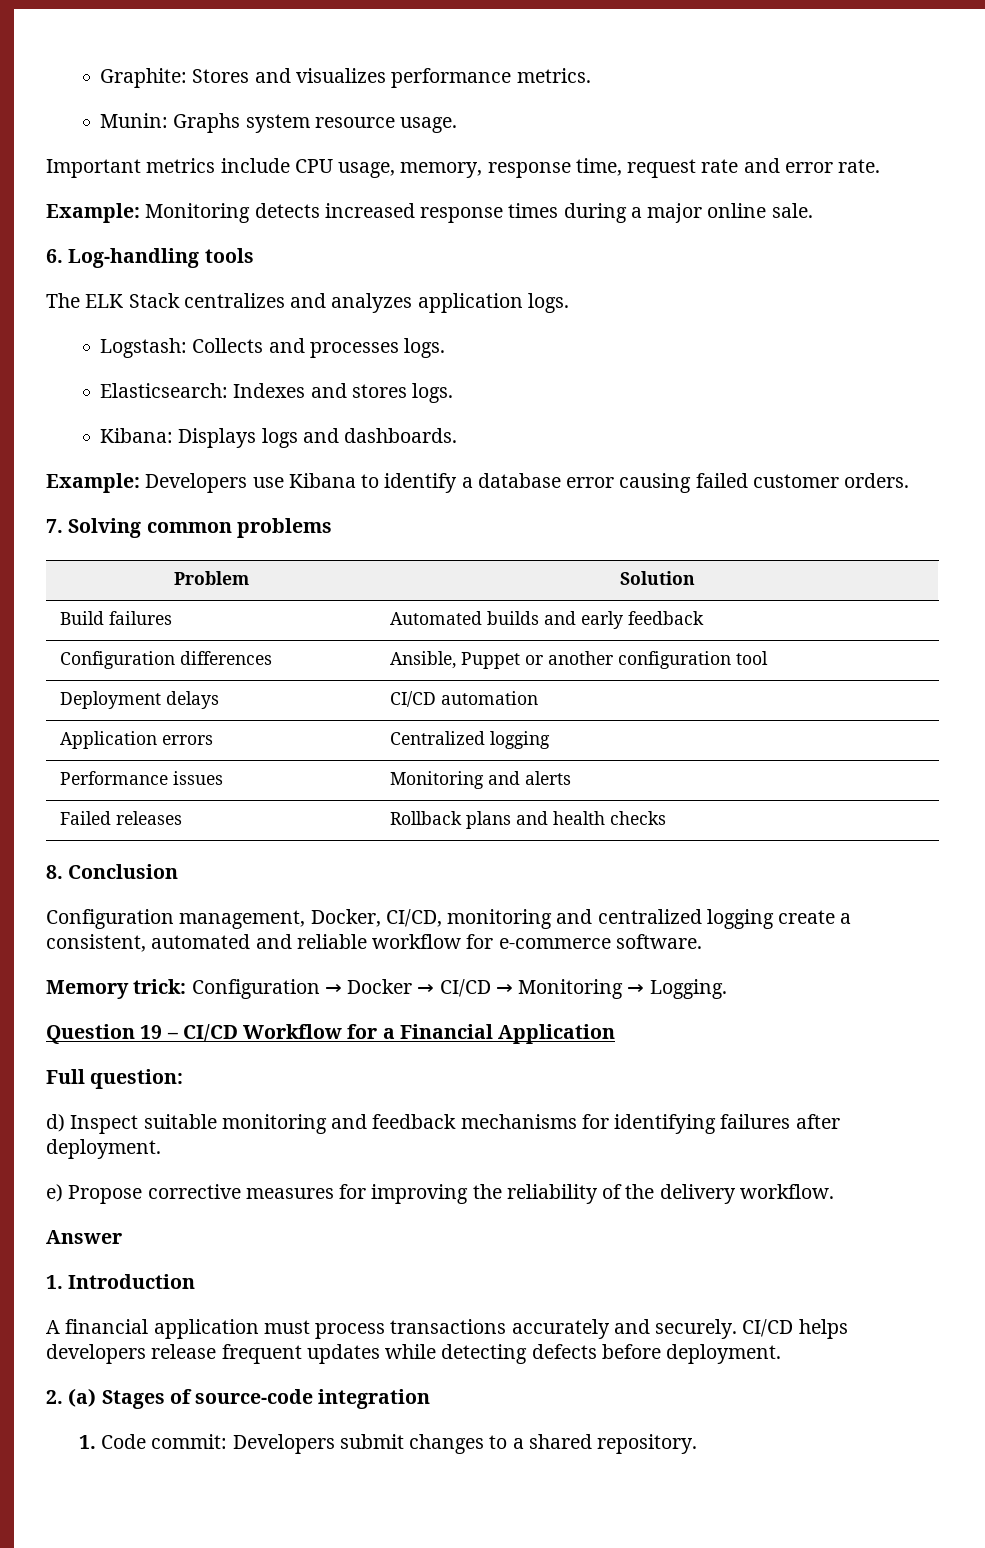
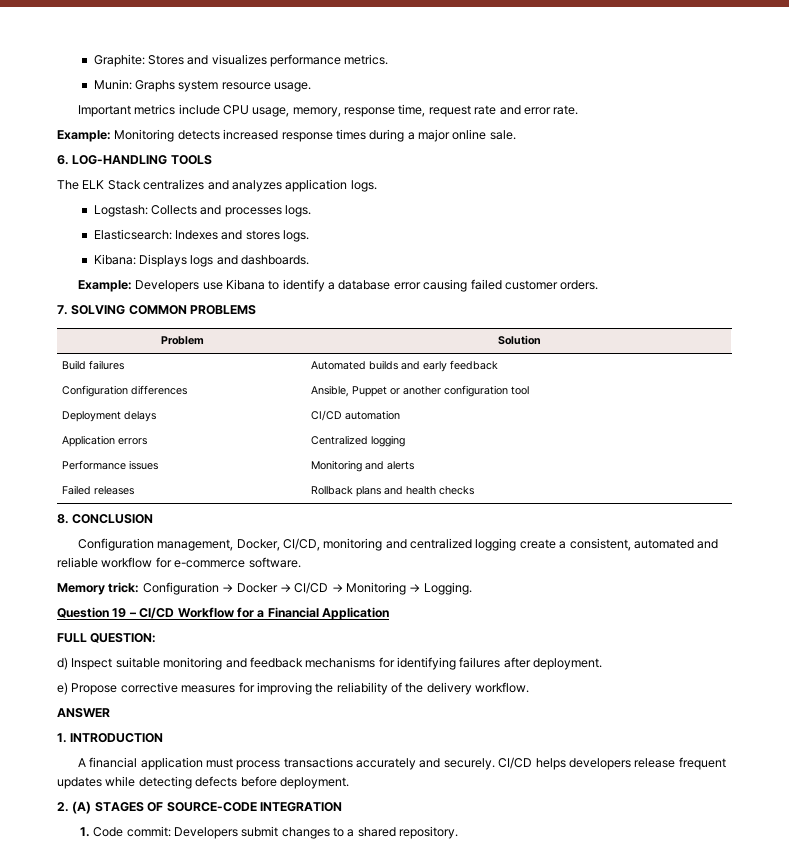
- 6. Log-handling tools
+ 6. LOG-HANDLING TOOLS
- 7. Solving common problems
+ 7. SOLVING COMMON PROBLEMS
- 8. Conclusion
+ 8. CONCLUSION
- Full question:
+ FULL QUESTION:
- Answer
- 1. Introduction
+ ANSWER
+ 1. INTRODUCTION
- 2. (a) Stages of source-code integration
+ 2. (A) STAGES OF SOURCE-CODE INTEGRATION

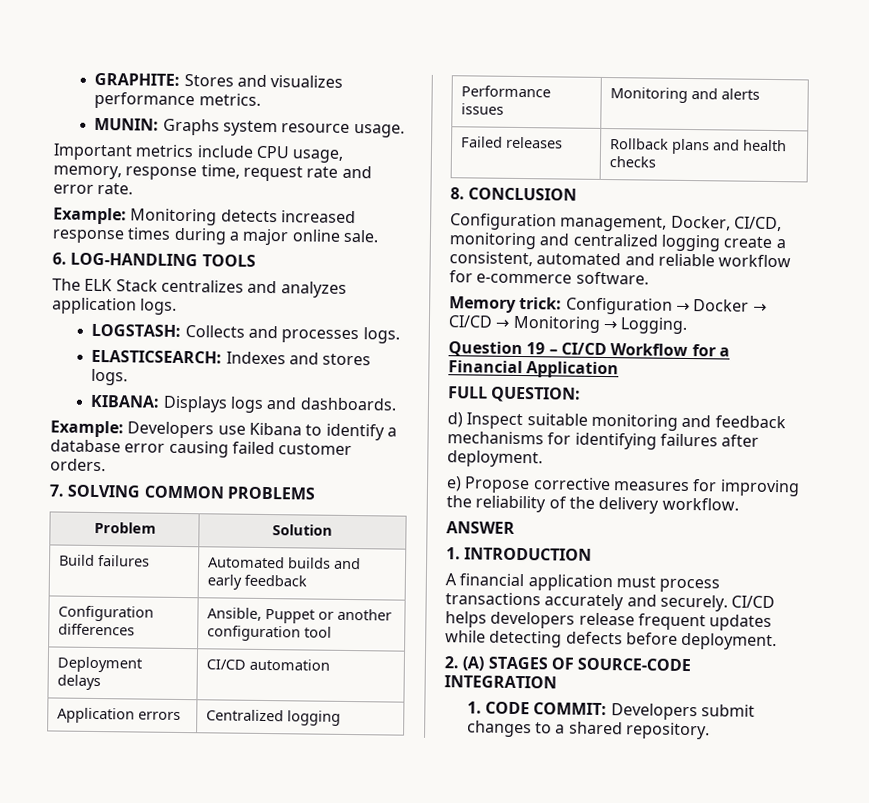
- Graphite: Stores and visualizes performance metrics.
+ GRAPHITE: Stores and visualizes performance metrics.
- Munin: Graphs system resource usage.
+ MUNIN: Graphs system resource usage.
- Logstash: Collects and processes logs.
+ LOGSTASH: Collects and processes logs.
- Elasticsearch: Indexes and stores logs.
+ ELASTICSEARCH: Indexes and stores logs.
- Kibana: Displays logs and dashboards.
+ KIBANA: Displays logs and dashboards.
- 1. Code commit: Developers submit changes to a shared repository.
+ 1. CODE COMMIT: Developers submit changes to a shared repository.

